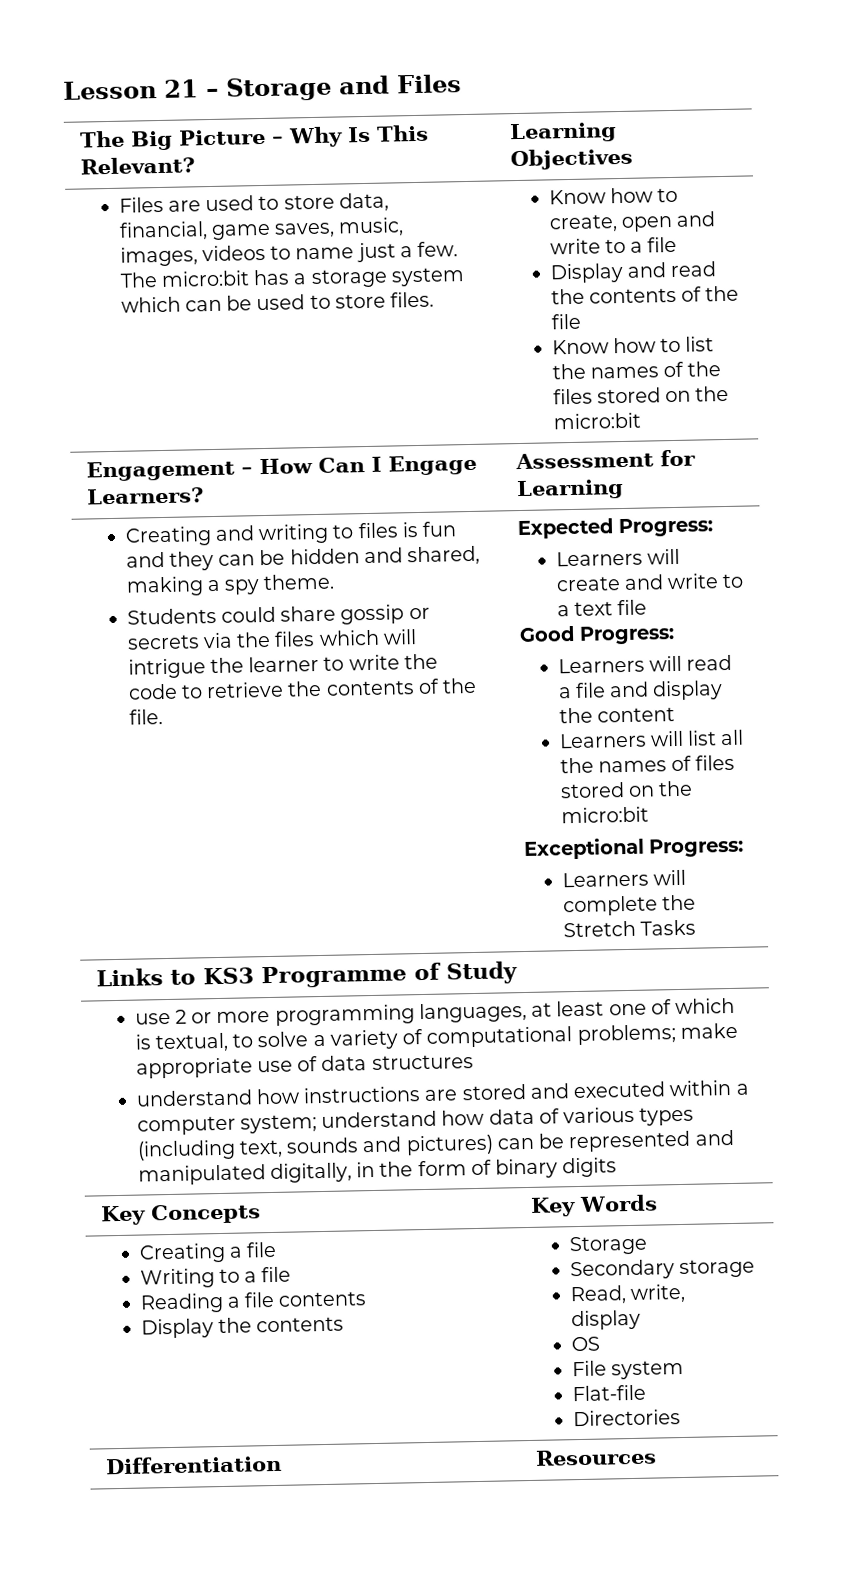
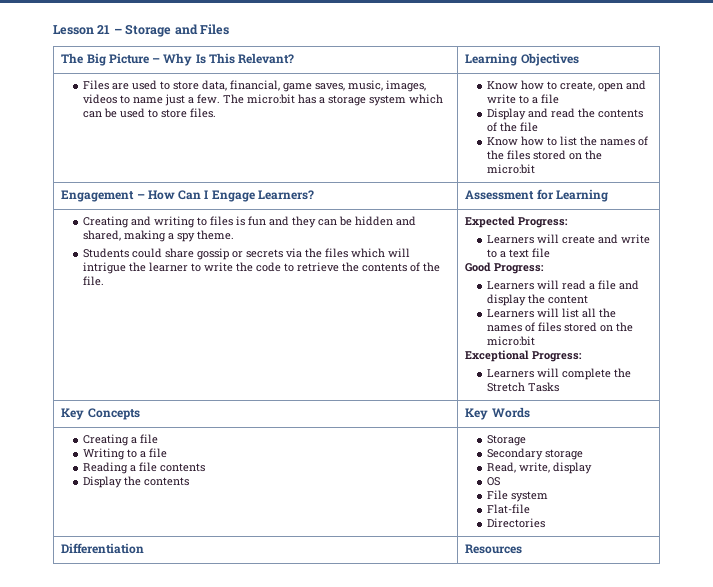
- Links to KS3 Programme of Study
- use 2 or more programming languages, at least one of which is textual, to solve a variety of computational problems; make appropriate use of data structures
- understand how instructions are stored and executed within a computer system; understand how data of various types (including text, sounds and pictures) can be represented and manipulated digitally, in the form of binary digits

